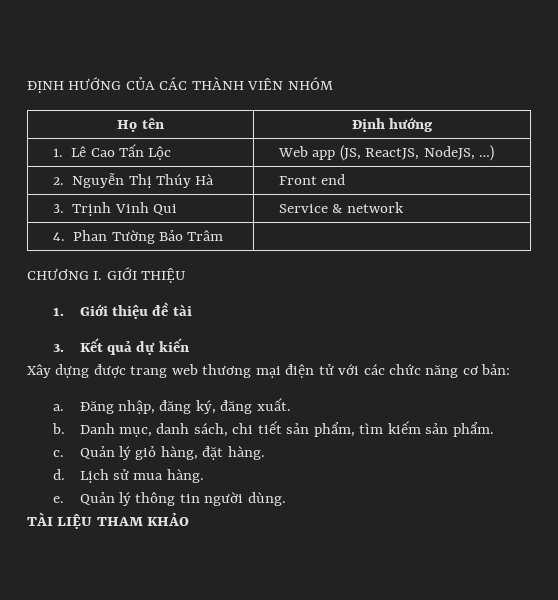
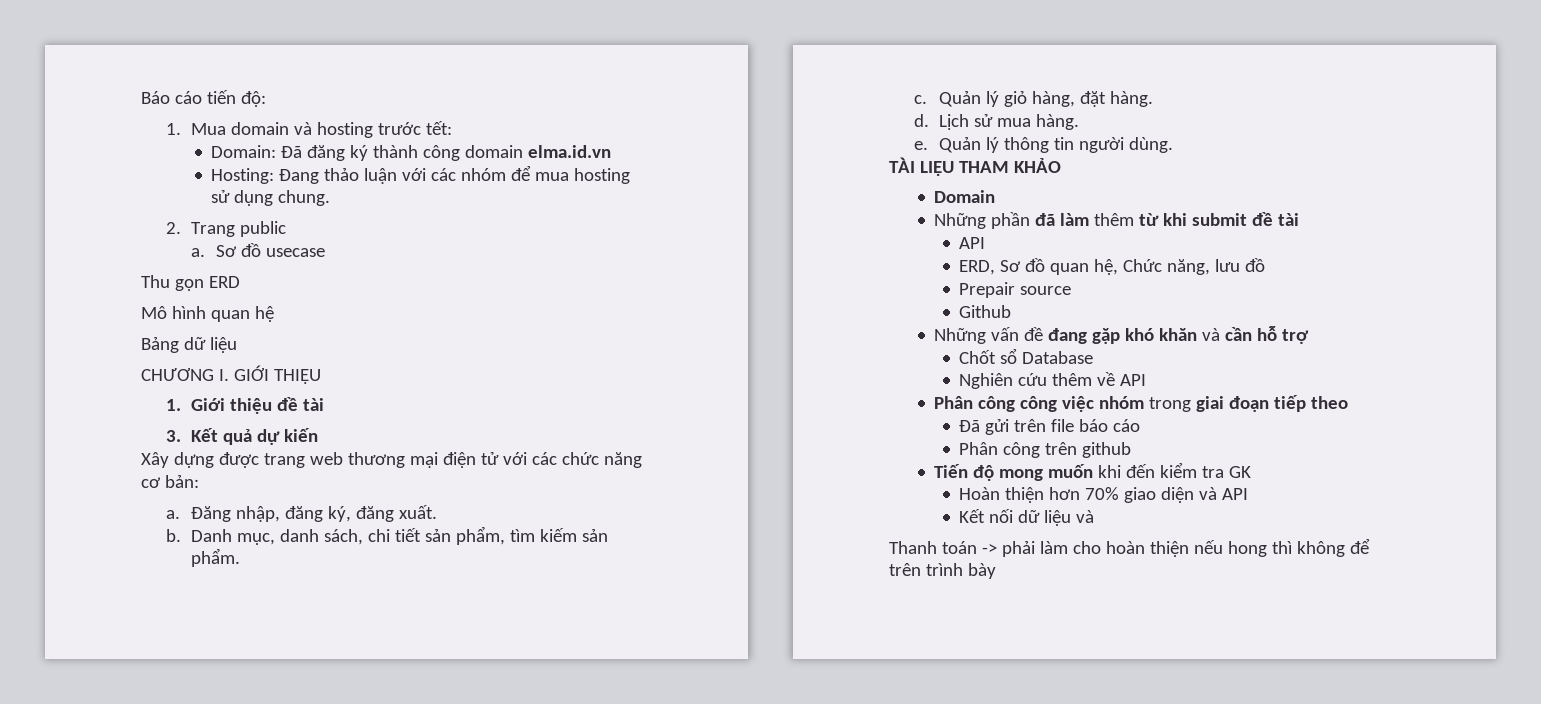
- ĐỊNH HƯỚNG CỦA CÁC THÀNH VIÊN NHÓM
- Họ tên | Định hướng
- 1. Lê Cao Tấn Lộc | Web app (JS, ReactJS, NodeJS, …)
- 2. Nguyễn Thị Thúy Hà | Front end
- 3. Trịnh Vinh Qui | Service & network
- 4. Phan Tường Bảo Trâm |
+ Báo cáo tiến độ:
+ 1. Mua domain và hosting trước tết:
+ Domain: Đã đăng ký thành công domain elma.id.vn
+ Hosting: Đang thảo luận với các nhóm để mua hosting sử dụng chung.
+ 2. Trang public
+ a. Sơ đồ usecase
+ Thu gọn ERD
+ Mô hình quan hệ
+ Bảng dữ liệu
+ Domain
+ Những phần đã làm thêm từ khi submit đề tài
+ API
+ ERD, Sơ đồ quan hệ, Chức năng, lưu đồ
+ Prepair source
+ Github
+ Những vấn đề đang gặp khó khăn và cần hỗ trợ
+ Chốt sổ Database
+ Nghiên cứu thêm về API
+ Phân công công việc nhóm trong giai đoạn tiếp theo
+ Đã gửi trên file báo cáo
+ Phân công trên github
+ Tiến độ mong muốn khi đến kiểm tra GK
+ Hoàn thiện hơn 70% giao diện và API
+ Kết nối dữ liệu và
+ Thanh toán -> phải làm cho hoàn thiện nếu hong thì không để trên trình bày

